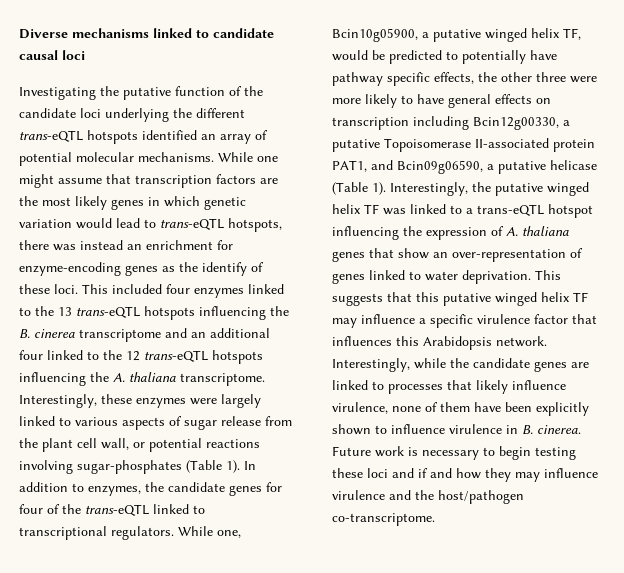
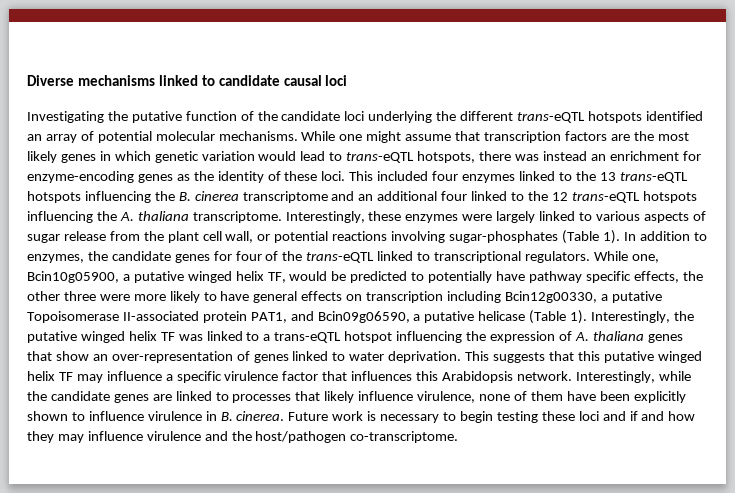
- While one might assume that transcription factors are the most likely genes in which genetic variation would lead to trans-eQTL hotspots, there was instead an enrichment for enzyme-encoding genes as the identify of these loci.
+ While one might assume that transcription factors are the most likely genes in which genetic variation would lead to trans-eQTL hotspots, there was instead an enrichment for enzyme-encoding genes as the identity of these loci.

